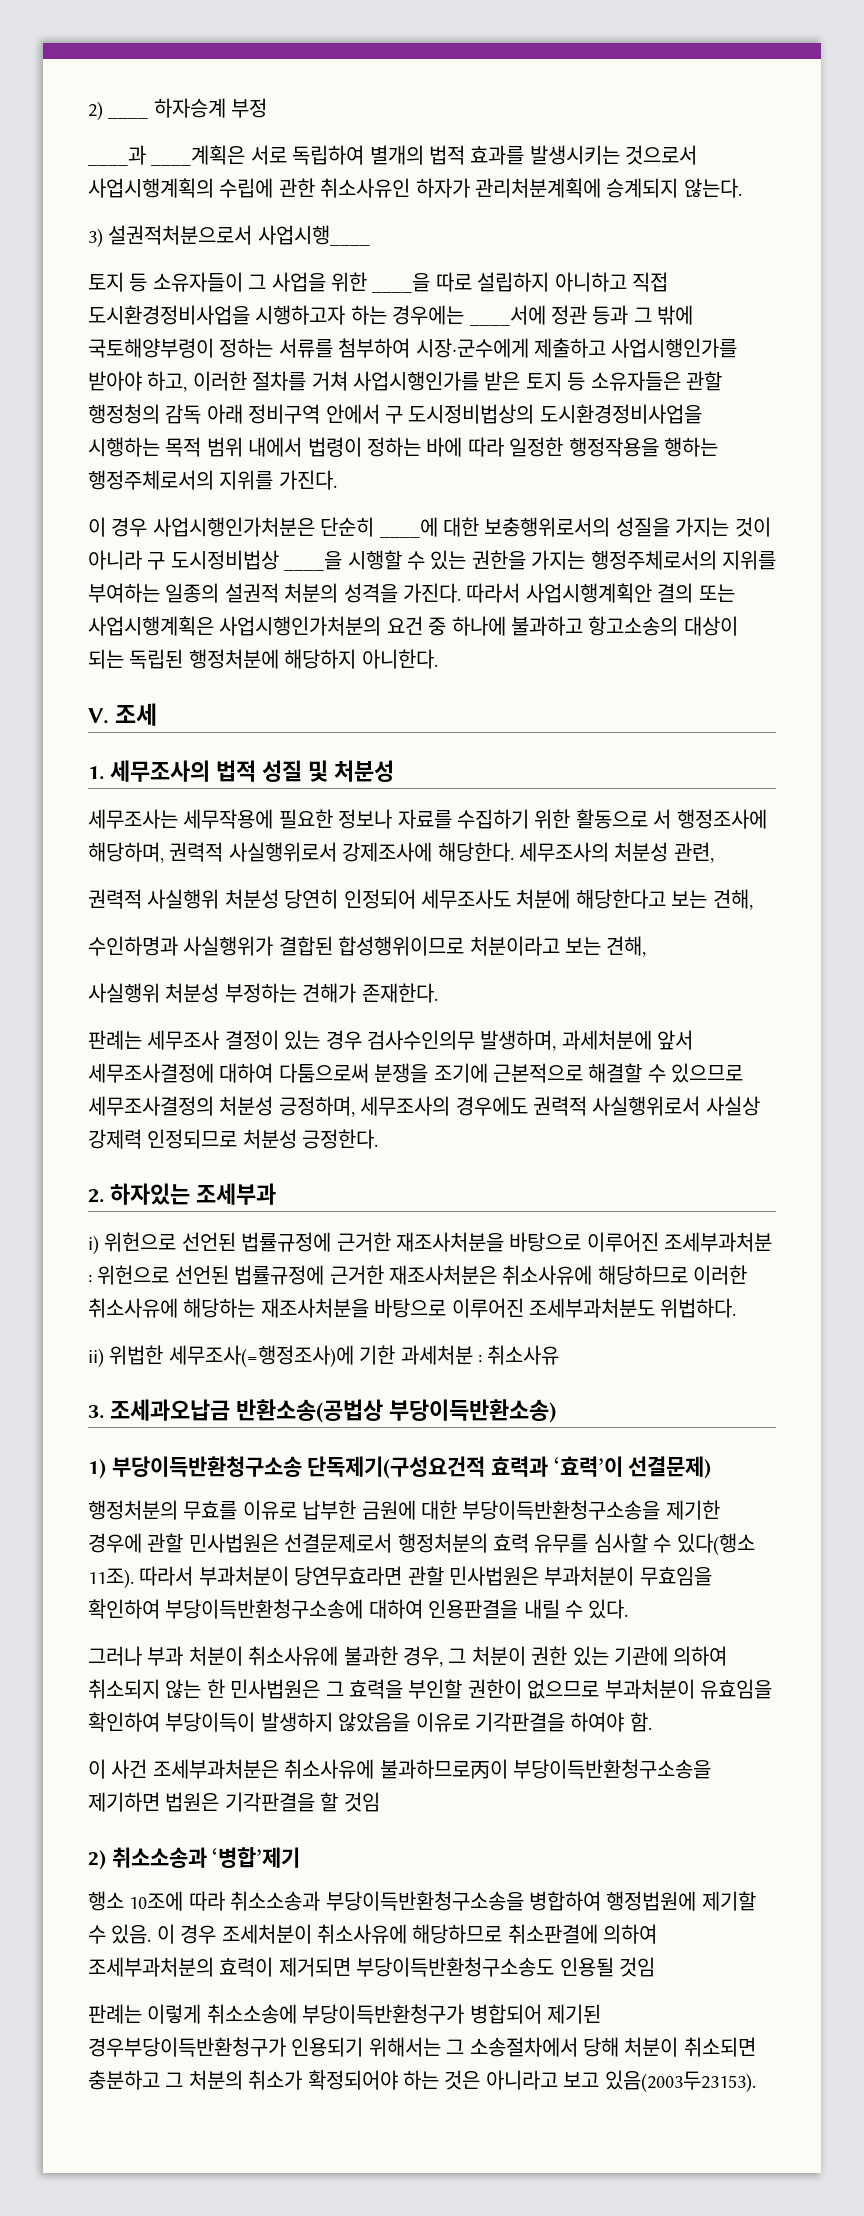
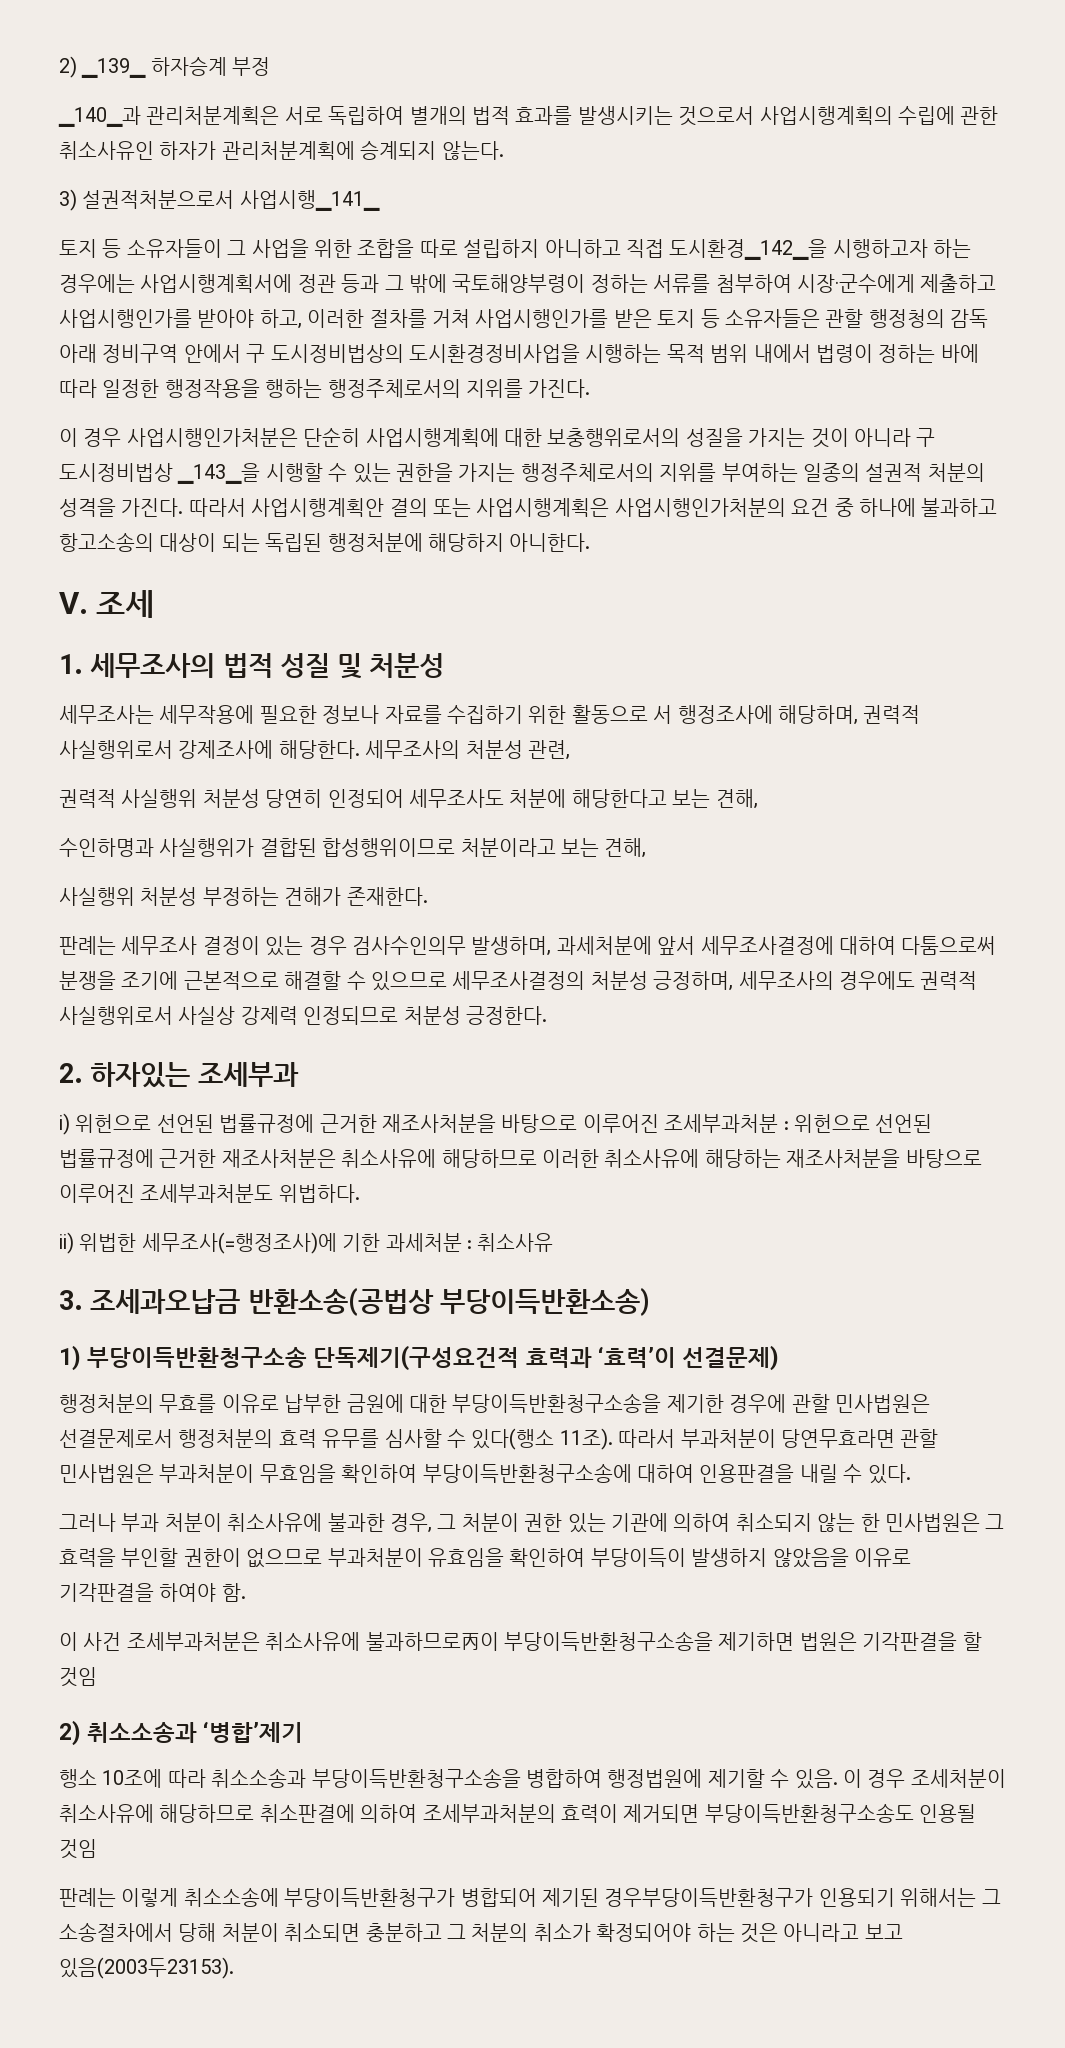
- 2) ____ 하자승계 부정
+ 2) ▁139▁ 하자승계 부정
- ____과 ____계획은 서로 독립하여 별개의 법적 효과를 발생시키는 것으로서 사업시행계획의 수립에 관한 취소사유인 하자가 관리처분계획에 승계되지 않는다.
+ ▁140▁과 관리처분계획은 서로 독립하여 별개의 법적 효과를 발생시키는 것으로서 사업시행계획의 수립에 관한 취소사유인 하자가 관리처분계획에 승계되지 않는다.
- 3) 설권적처분으로서 사업시행____
+ 3) 설권적처분으로서 사업시행▁141▁
- 토지 등 소유자들이 그 사업을 위한 ____을 따로 설립하지 아니하고 직접 도시환경정비사업을 시행하고자 하는 경우에는 ____서에 정관 등과 그 밖에 국토해양부령이 정하는 서류를 첨부하여 시장·군수에게 제출하고 사업시행인가를 받아야 하고, 이러한 절차를 거쳐 사업시행인가를 받은 토지 등 소유자들은 관할 행정청의 감독 아래 정비구역 안에서 구 도시정비법상의 도시환경정비사업을 시행하는 목적 범위 내에서 법령이 정하는 바에 따라 일정한 행정작용을 행하는 행정주체로서의 지위를 가진다.
+ 토지 등 소유자들이 그 사업을 위한 조합을 따로 설립하지 아니하고 직접 도시환경▁142▁을 시행하고자 하는 경우에는 사업시행계획서에 정관 등과 그 밖에 국토해양부령이 정하는 서류를 첨부하여 시장·군수에게 제출하고 사업시행인가를 받아야 하고, 이러한 절차를 거쳐 사업시행인가를 받은 토지 등 소유자들은 관할 행정청의 감독 아래 정비구역 안에서 구 도시정비법상의 도시환경정비사업을 시행하는 목적 범위 내에서 법령이 정하는 바에 따라 일정한 행정작용을 행하는 행정주체로서의 지위를 가진다.
- 이 경우 사업시행인가처분은 단순히 ____에 대한 보충행위로서의 성질을 가지는 것이 아니라 구 도시정비법상 ____을 시행할 수 있는 권한을 가지는 행정주체로서의 지위를 부여하는 일종의 설권적 처분의 성격을 가진다.
+ 이 경우 사업시행인가처분은 단순히 사업시행계획에 대한 보충행위로서의 성질을 가지는 것이 아니라 구 도시정비법상 ▁143▁을 시행할 수 있는 권한을 가지는 행정주체로서의 지위를 부여하는 일종의 설권적 처분의 성격을 가진다.

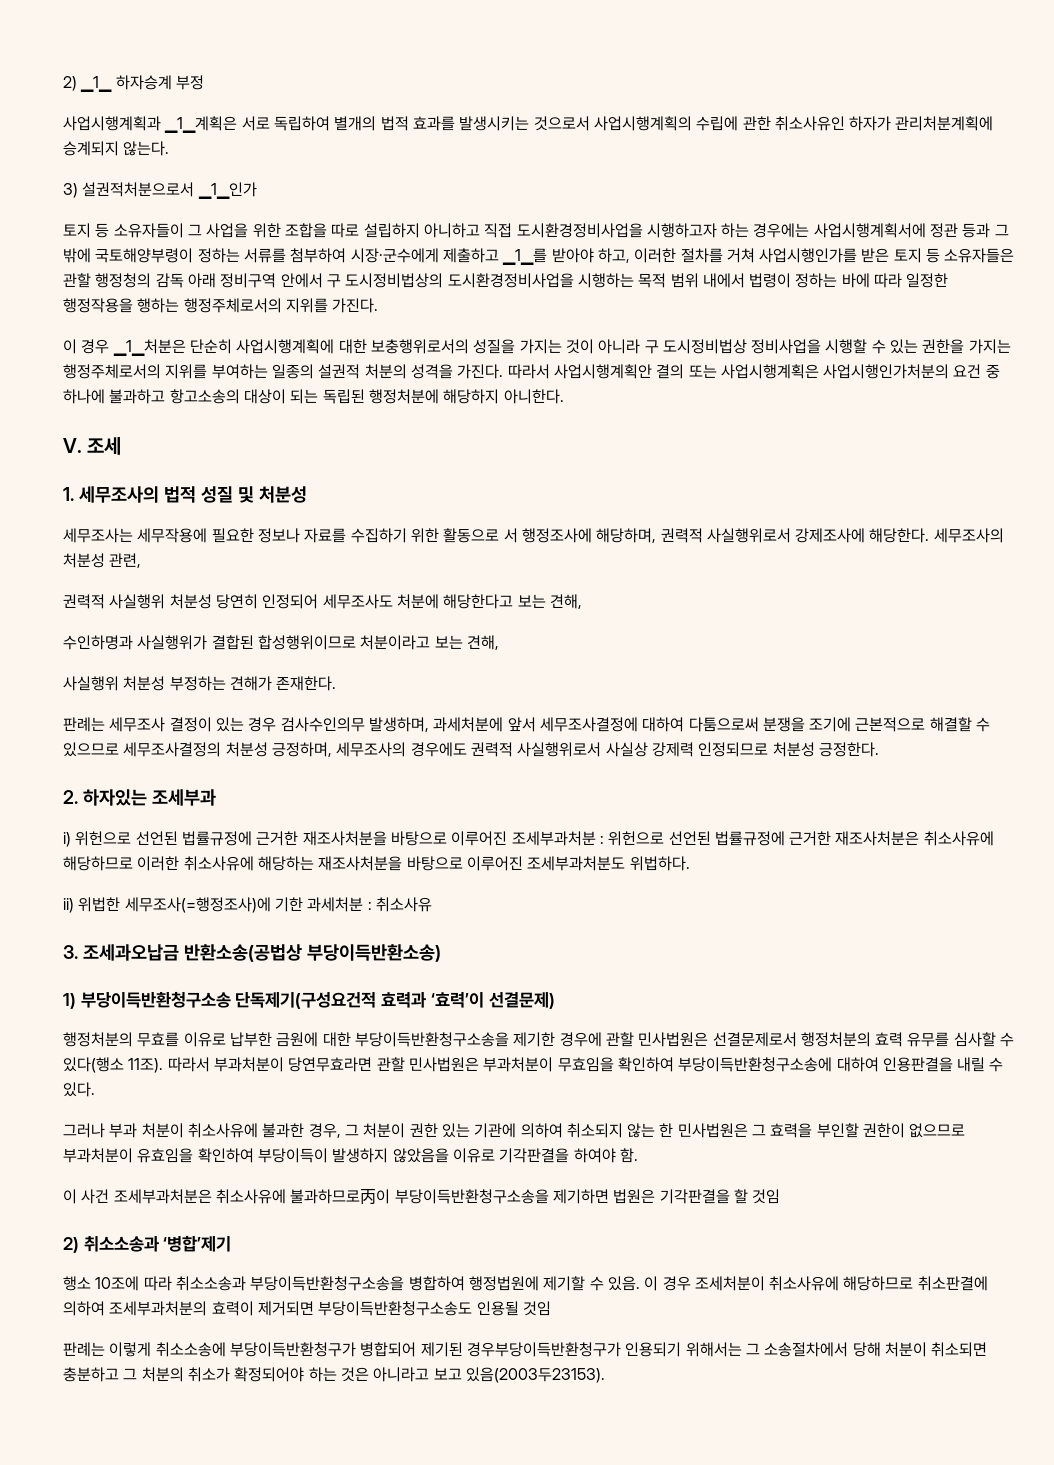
- 2) ▁139▁ 하자승계 부정
+ 2) ▁1▁ 하자승계 부정
- ▁140▁과 관리처분계획은 서로 독립하여 별개의 법적 효과를 발생시키는 것으로서 사업시행계획의 수립에 관한 취소사유인 하자가 관리처분계획에 승계되지 않는다.
+ 사업시행계획과 ▁1▁계획은 서로 독립하여 별개의 법적 효과를 발생시키는 것으로서 사업시행계획의 수립에 관한 취소사유인 하자가 관리처분계획에 승계되지 않는다.
- 3) 설권적처분으로서 사업시행▁141▁
+ 3) 설권적처분으로서 ▁1▁인가
- 토지 등 소유자들이 그 사업을 위한 조합을 따로 설립하지 아니하고 직접 도시환경▁142▁을 시행하고자 하는 경우에는 사업시행계획서에 정관 등과 그 밖에 국토해양부령이 정하는 서류를 첨부하여 시장·군수에게 제출하고 사업시행인가를 받아야 하고, 이러한 절차를 거쳐 사업시행인가를 받은 토지 등 소유자들은 관할 행정청의 감독 아래 정비구역 안에서 구 도시정비법상의 도시환경정비사업을 시행하는 목적 범위 내에서 법령이 정하는 바에 따라 일정한 행정작용을 행하는 행정주체로서의 지위를 가진다.
+ 토지 등 소유자들이 그 사업을 위한 조합을 따로 설립하지 아니하고 직접 도시환경정비사업을 시행하고자 하는 경우에는 사업시행계획서에 정관 등과 그 밖에 국토해양부령이 정하는 서류를 첨부하여 시장·군수에게 제출하고 ▁1▁를 받아야 하고, 이러한 절차를 거쳐 사업시행인가를 받은 토지 등 소유자들은 관할 행정청의 감독 아래 정비구역 안에서 구 도시정비법상의 도시환경정비사업을 시행하는 목적 범위 내에서 법령이 정하는 바에 따라 일정한 행정작용을 행하는 행정주체로서의 지위를 가진다.
- 이 경우 사업시행인가처분은 단순히 사업시행계획에 대한 보충행위로서의 성질을 가지는 것이 아니라 구 도시정비법상 ▁143▁을 시행할 수 있는 권한을 가지는 행정주체로서의 지위를 부여하는 일종의 설권적 처분의 성격을 가진다.
+ 이 경우 ▁1▁처분은 단순히 사업시행계획에 대한 보충행위로서의 성질을 가지는 것이 아니라 구 도시정비법상 정비사업을 시행할 수 있는 권한을 가지는 행정주체로서의 지위를 부여하는 일종의 설권적 처분의 성격을 가진다.

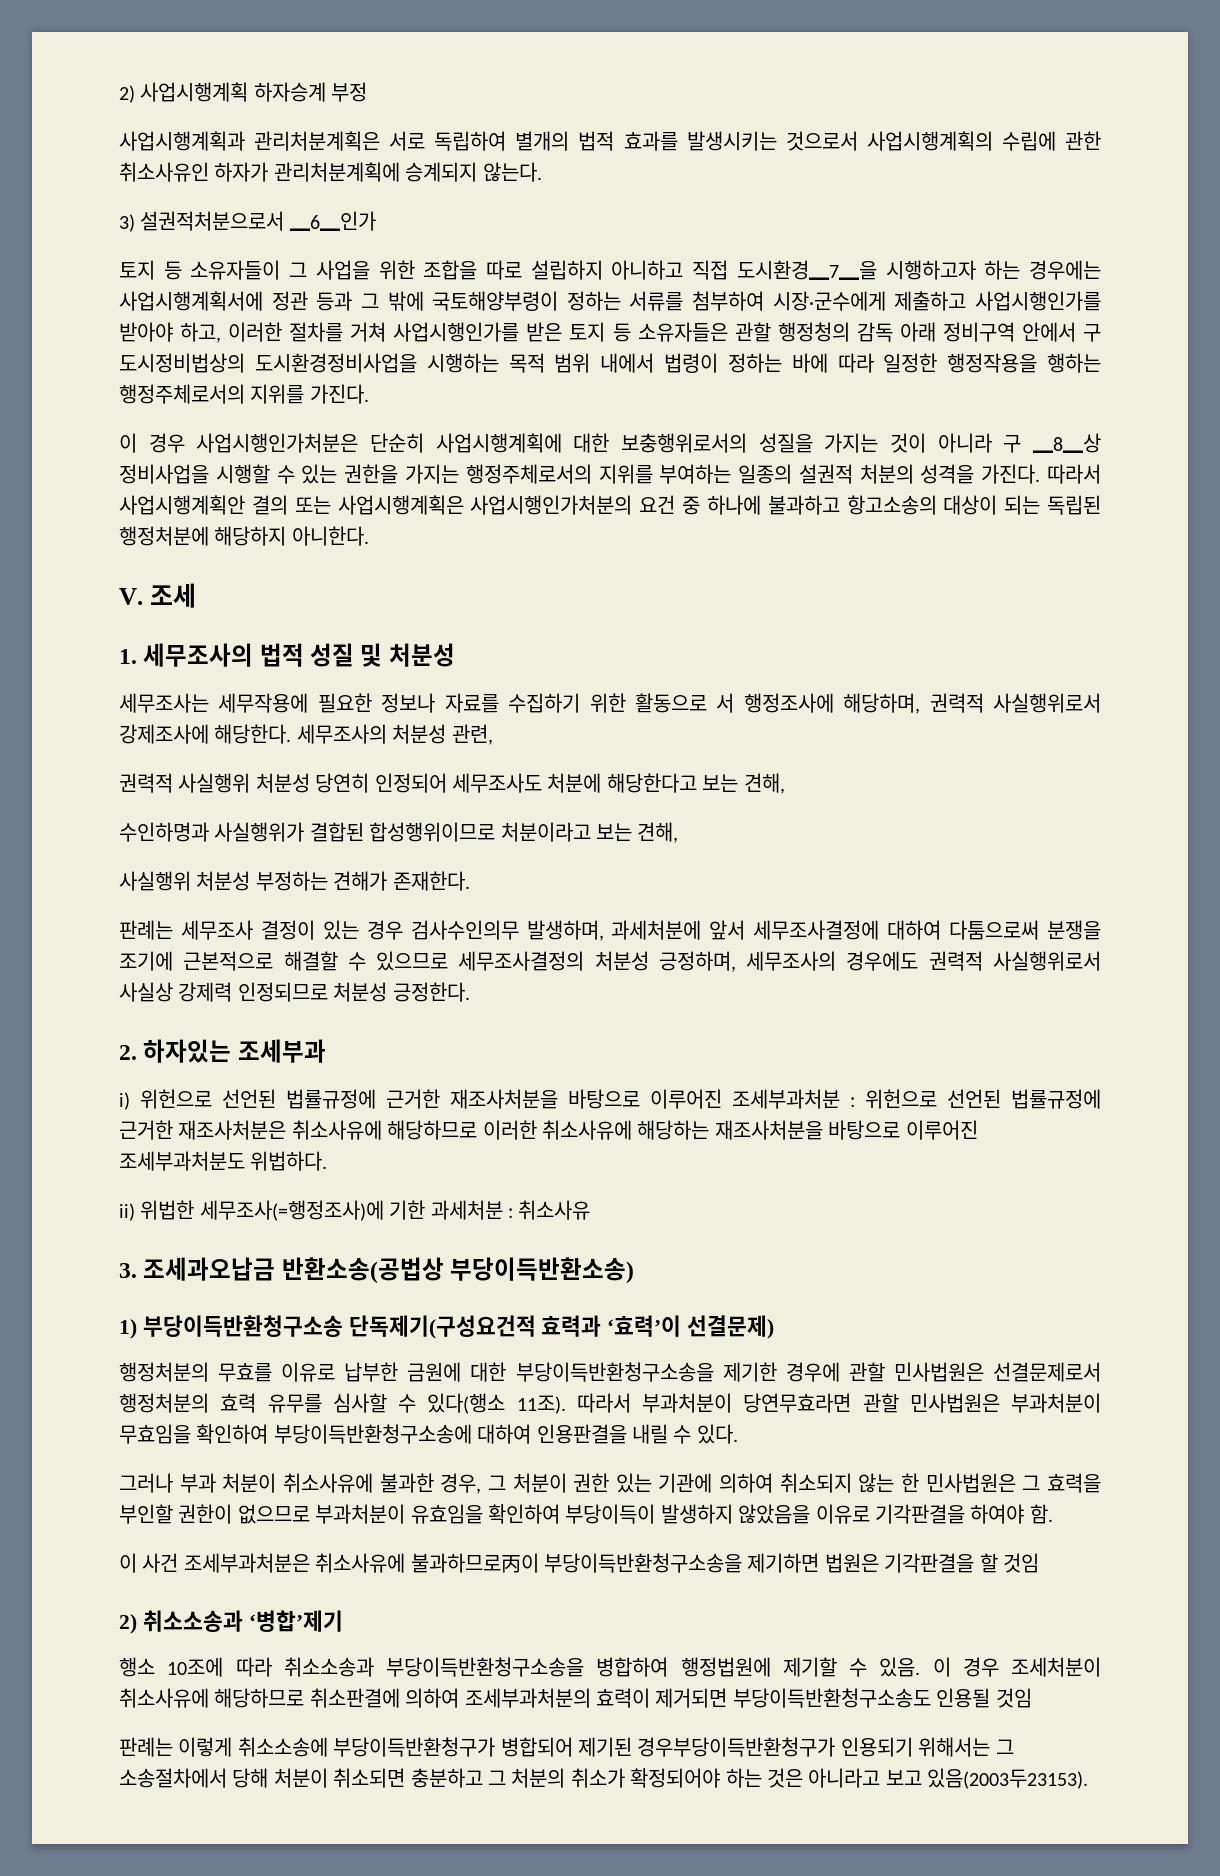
- 2) ▁1▁ 하자승계 부정
+ 2) 사업시행계획 하자승계 부정
- 사업시행계획과 ▁1▁계획은 서로 독립하여 별개의 법적 효과를 발생시키는 것으로서 사업시행계획의 수립에 관한 취소사유인 하자가 관리처분계획에 승계되지 않는다.
+ 사업시행계획과 관리처분계획은 서로 독립하여 별개의 법적 효과를 발생시키는 것으로서 사업시행계획의 수립에 관한 취소사유인 하자가 관리처분계획에 승계되지 않는다.
- 3) 설권적처분으로서 ▁1▁인가
+ 3) 설권적처분으로서 ▁6▁인가
- 토지 등 소유자들이 그 사업을 위한 조합을 따로 설립하지 아니하고 직접 도시환경정비사업을 시행하고자 하는 경우에는 사업시행계획서에 정관 등과 그 밖에 국토해양부령이 정하는 서류를 첨부하여 시장·군수에게 제출하고 ▁1▁를 받아야 하고, 이러한 절차를 거쳐 사업시행인가를 받은 토지 등 소유자들은 관할 행정청의 감독 아래 정비구역 안에서 구 도시정비법상의 도시환경정비사업을 시행하는 목적 범위 내에서 법령이 정하는 바에 따라 일정한 행정작용을 행하는 행정주체로서의 지위를 가진다.
+ 토지 등 소유자들이 그 사업을 위한 조합을 따로 설립하지 아니하고 직접 도시환경▁7▁을 시행하고자 하는 경우에는 사업시행계획서에 정관 등과 그 밖에 국토해양부령이 정하는 서류를 첨부하여 시장·군수에게 제출하고 사업시행인가를 받아야 하고, 이러한 절차를 거쳐 사업시행인가를 받은 토지 등 소유자들은 관할 행정청의 감독 아래 정비구역 안에서 구 도시정비법상의 도시환경정비사업을 시행하는 목적 범위 내에서 법령이 정하는 바에 따라 일정한 행정작용을 행하는 행정주체로서의 지위를 가진다.
- 이 경우 ▁1▁처분은 단순히 사업시행계획에 대한 보충행위로서의 성질을 가지는 것이 아니라 구 도시정비법상 정비사업을 시행할 수 있는 권한을 가지는 행정주체로서의 지위를 부여하는 일종의 설권적 처분의 성격을 가진다.
+ 이 경우 사업시행인가처분은 단순히 사업시행계획에 대한 보충행위로서의 성질을 가지는 것이 아니라 구 ▁8▁상 정비사업을 시행할 수 있는 권한을 가지는 행정주체로서의 지위를 부여하는 일종의 설권적 처분의 성격을 가진다.

